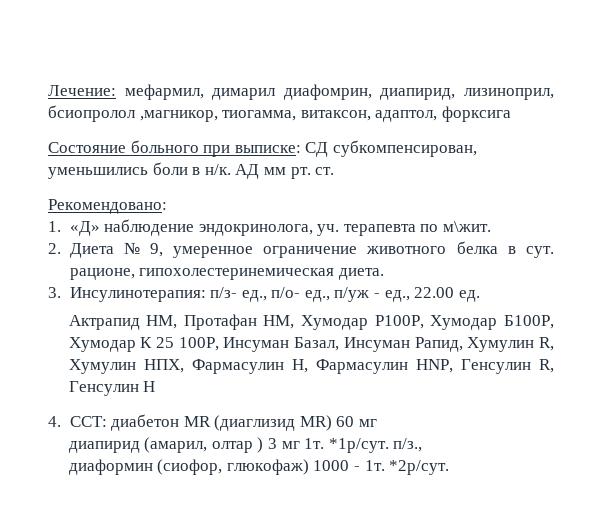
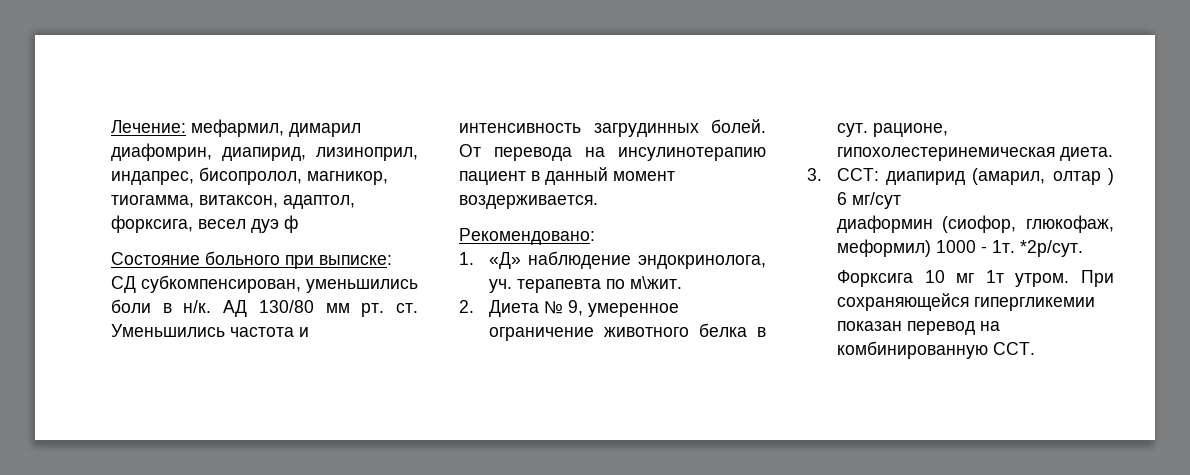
- Лечение: мефармил, димарил диафомрин, диапирид, лизиноприл, бсиопролол ,магникор, тиогамма, витаксон, адаптол, форксига
+ Лечение: мефармил, димарил диафомрин, диапирид, лизиноприл, индапрес, бисопролол, магникор, тиогамма, витаксон, адаптол, форксига, весел дуэ ф
- АД мм рт. ст.
+ АД 130/80 мм рт. ст. Уменьшились частота и интенсивность загрудинных болей. От перевода на инсулинотерапию пациент в данный момент воздерживается.
- 3. Инсулинотерапия: п/з- ед., п/о- ед., п/уж - ед., 22.00 ед.
- Актрапид НМ, Протафан НМ, Хумодар Р100Р, Хумодар Б100Р, Хумодар К 25 100Р, Инсуман Базал, Инсуман Рапид, Хумулин R, Хумулин НПХ, Фармасулин Н, Фармасулин НNР, Генсулин R, Генсулин Н
- 4. ССТ: диабетон МR (диаглизид МR) 60 мг
- диапирид (амарил, олтар ) 3 мг 1т. *1р/сут. п/з.,
+ 3. ССТ: диапирид (амарил, олтар ) 6 мг/сут
- диаформин (сиофор, глюкофаж) 1000 - 1т.
+ диаформин (сиофор, глюкофаж, меформил) 1000 - 1т.
+ Форксига 10 мг 1т утром. При сохраняющейся гипергликемии показан перевод на комбинированную ССТ.

